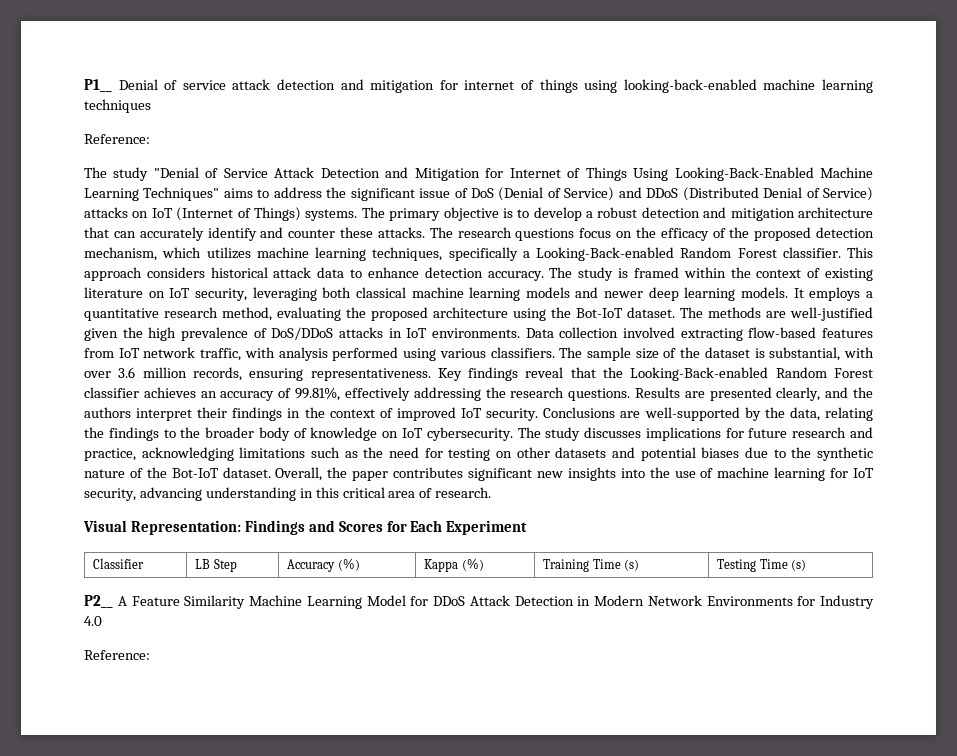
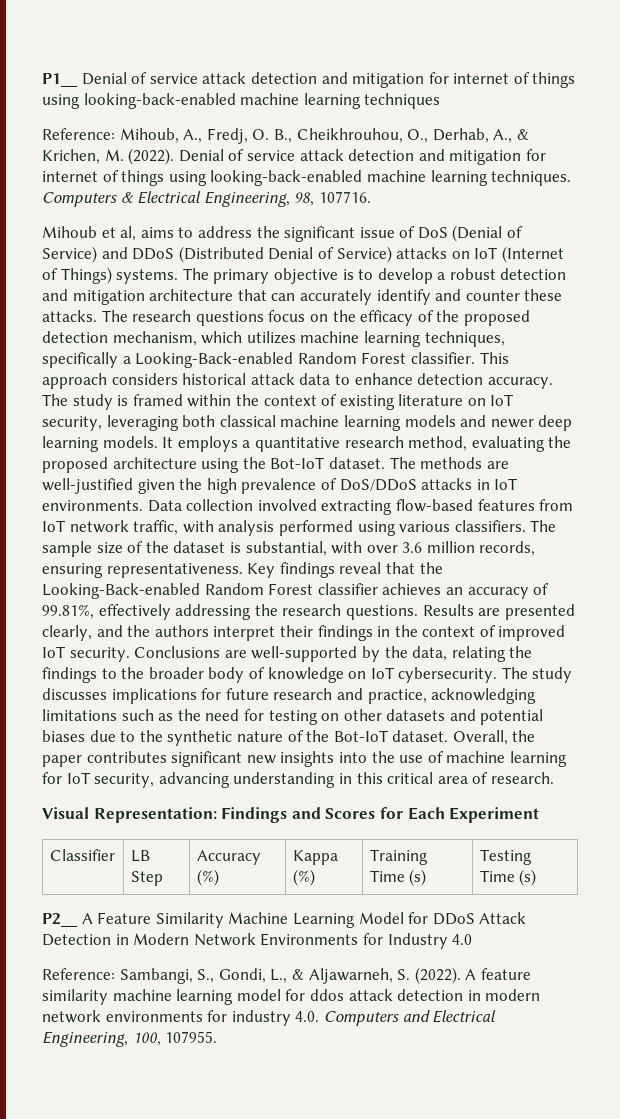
  P1__ Denial of service attack detection and mitigation for internet of things using looking-back-enabled machine learning techniques
- Reference:
- The study "Denial of Service Attack Detection and Mitigation for Internet of Things Using Looking-Back-Enabled Machine Learning Techniques" aims to address the significant issue of DoS (Denial of Service) and DDoS (Distributed Denial of Service) attacks on IoT (Internet of Things) systems.
+ Reference: Mihoub, A., Fredj, O. B., Cheikhrouhou, O., Derhab, A., & Krichen, M. (2022). Denial of service attack detection and mitigation for internet of things using looking-back-enabled machine learning techniques. Computers & Electrical Engineering, 98, 107716.
+ Mihoub et al, aims to address the significant issue of DoS (Denial of Service) and DDoS (Distributed Denial of Service) attacks on IoT (Internet of Things) systems.
  P2__ A Feature Similarity Machine Learning Model for DDoS Attack Detection in Modern Network Environments for Industry 4.0
- Reference:
+ Reference: Sambangi, S., Gondi, L., & Aljawarneh, S. (2022). A feature similarity machine learning model for ddos attack detection in modern network environments for industry 4.0. Computers and Electrical Engineering, 100, 107955.

